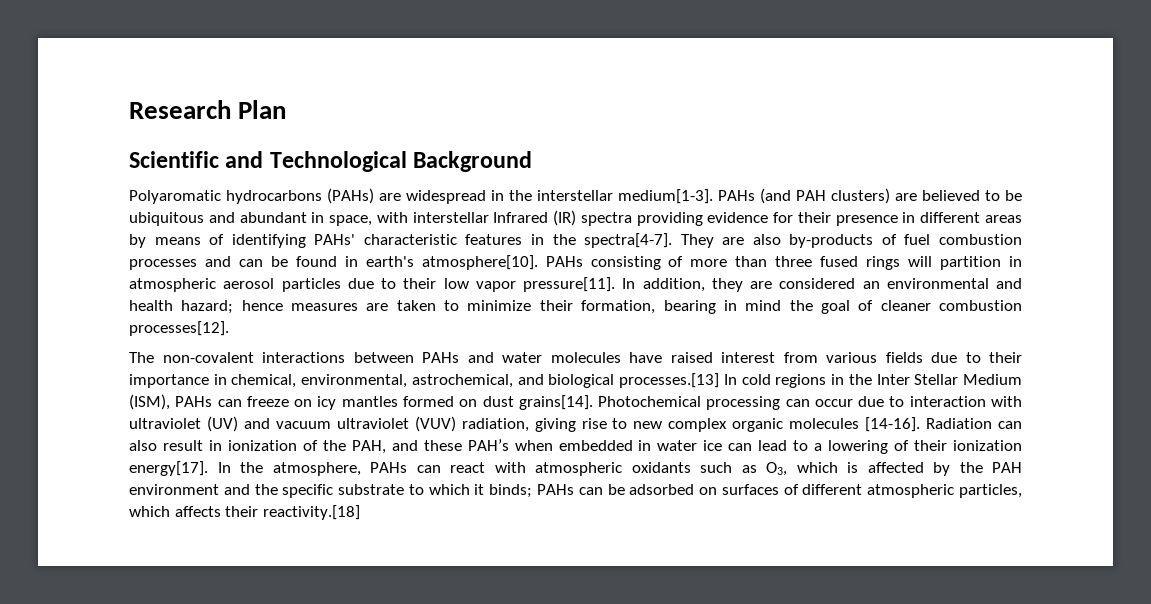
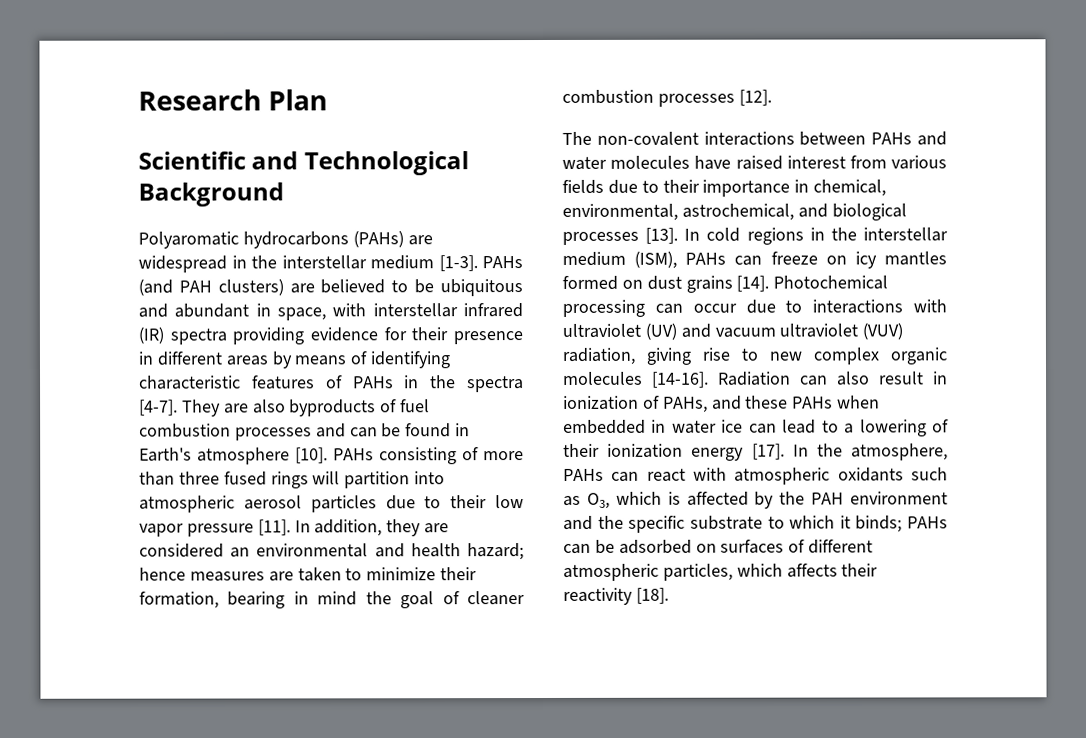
- Polyaromatic hydrocarbons (PAHs) are widespread in the interstellar medium[1-3].
+ Polyaromatic hydrocarbons (PAHs) are widespread in the interstellar medium [1-3].
- PAHs (and PAH clusters) are believed to be ubiquitous and abundant in space, with interstellar Infrared (IR) spectra providing evidence for their presence in different areas by means of identifying PAHs' characteristic features in the spectra[4-7].
+ PAHs (and PAH clusters) are believed to be ubiquitous and abundant in space, with interstellar infrared (IR) spectra providing evidence for their presence in different areas by means of identifying characteristic features of PAHs in the spectra [4-7].
- They are also by-products of fuel combustion processes and can be found in earth's atmosphere[10].
+ They are also byproducts of fuel combustion processes and can be found in Earth's atmosphere [10].
- PAHs consisting of more than three fused rings will partition in atmospheric aerosol particles due to their low vapor pressure[11].
+ PAHs consisting of more than three fused rings will partition into atmospheric aerosol particles due to their low vapor pressure [11].
- In addition, they are considered an environmental and health hazard; hence measures are taken to minimize their formation, bearing in mind the goal of cleaner combustion processes[12].
+ In addition, they are considered an environmental and health hazard; hence measures are taken to minimize their formation, bearing in mind the goal of cleaner combustion processes [12].
- The non-covalent interactions between PAHs and water molecules have raised interest from various fields due to their importance in chemical, environmental, astrochemical, and biological processes.[13] In cold regions in the Inter Stellar Medium (ISM), PAHs can freeze on icy mantles formed on dust grains[14].
+ The non-covalent interactions between PAHs and water molecules have raised interest from various fields due to their importance in chemical, environmental, astrochemical, and biological processes [13]. In cold regions in the interstellar medium (ISM), PAHs can freeze on icy mantles formed on dust grains [14].
- Photochemical processing can occur due to interaction with ultraviolet (UV) and vacuum ultraviolet (VUV) radiation, giving rise to new complex organic molecules [14-16].
+ Photochemical processing can occur due to interactions with ultraviolet (UV) and vacuum ultraviolet (VUV) radiation, giving rise to new complex organic molecules [14-16].
- Radiation can also result in ionization of the PAH, and these PAH’s when embedded in water ice can lead to a lowering of their ionization energy[17].
+ Radiation can also result in ionization of PAHs, and these PAHs when embedded in water ice can lead to a lowering of their ionization energy [17].
- In the atmosphere, PAHs can react with atmospheric oxidants such as O3, which is affected by the PAH environment and the specific substrate to which it binds; PAHs can be adsorbed on surfaces of different atmospheric particles, which affects their reactivity.[18]
+ In the atmosphere, PAHs can react with atmospheric oxidants such as O3, which is affected by the PAH environment and the specific substrate to which it binds; PAHs can be adsorbed on surfaces of different atmospheric particles, which affects their reactivity [18].

